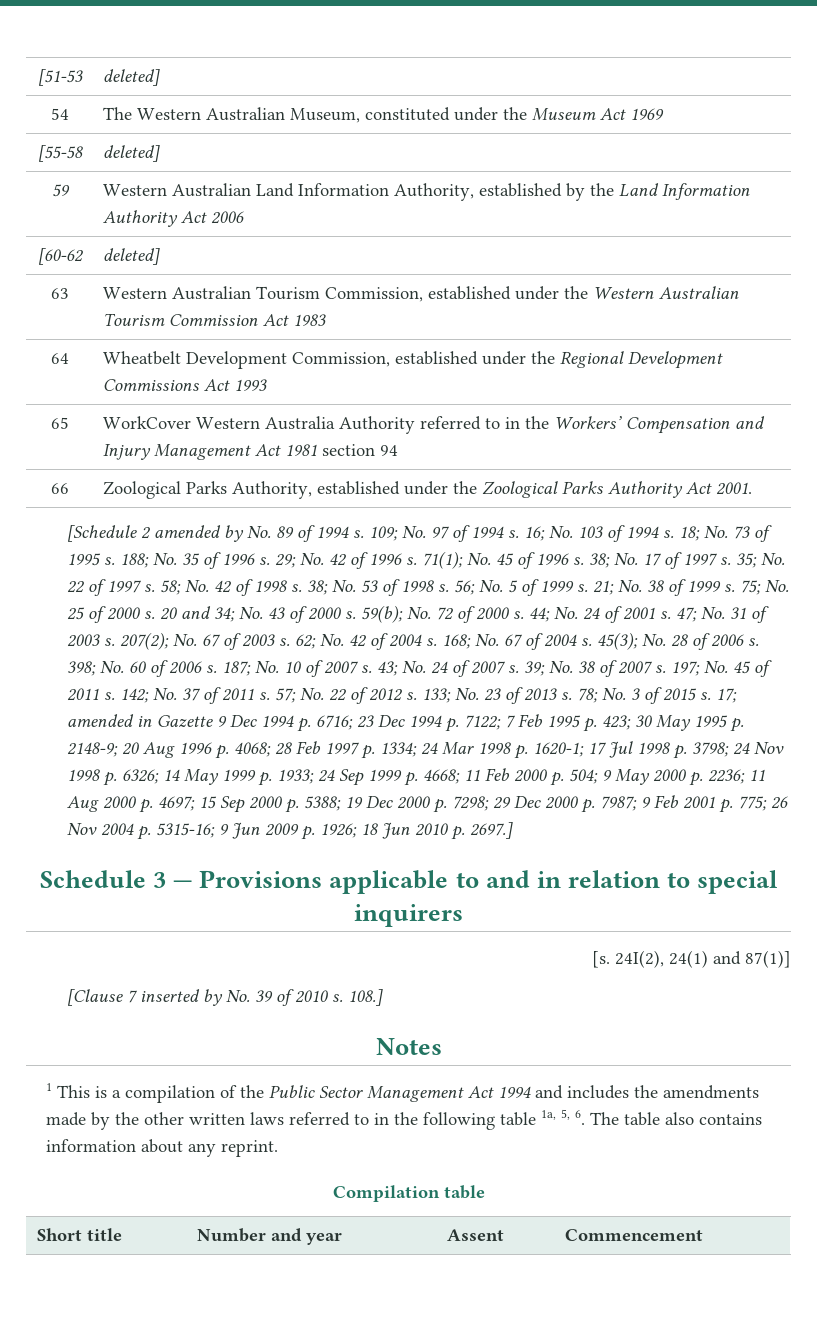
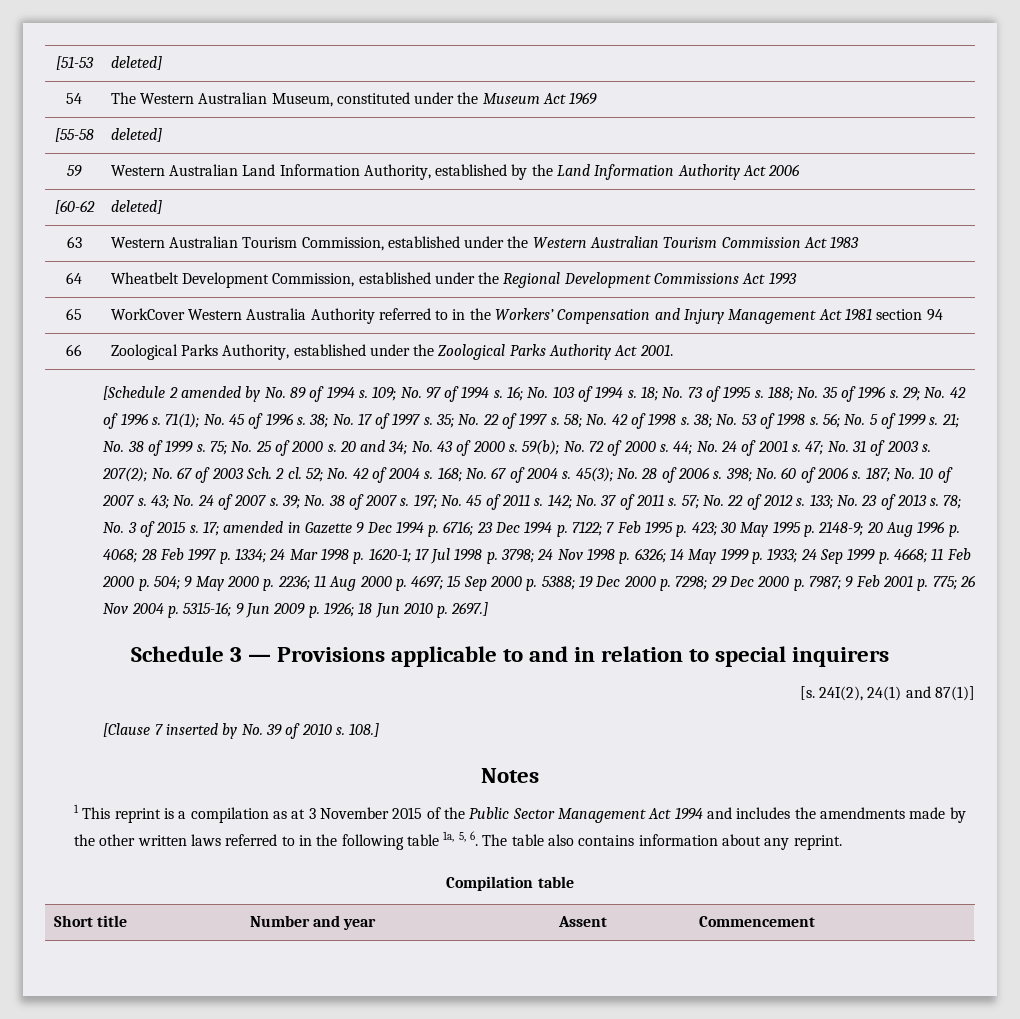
- 207(2); No. 67 of 2003 s. 62; No. 42 of 2004 s.
+ 207(2); No. 67 of 2003 Sch. 2 cl. 52; No. 42 of 2004 s.
- 1 This is a compilation of the Public Sector Management Act 1994 and includes the amendments made by the other written laws referred to in the following table 1a, 5, 6. The table also contains information about any reprint.
+ 1 This reprint is a compilation as at 3 November 2015 of the Public Sector Management Act 1994 and includes the amendments made by the other written laws referred to in the following table 1a, 5, 6. The table also contains information about any reprint.

